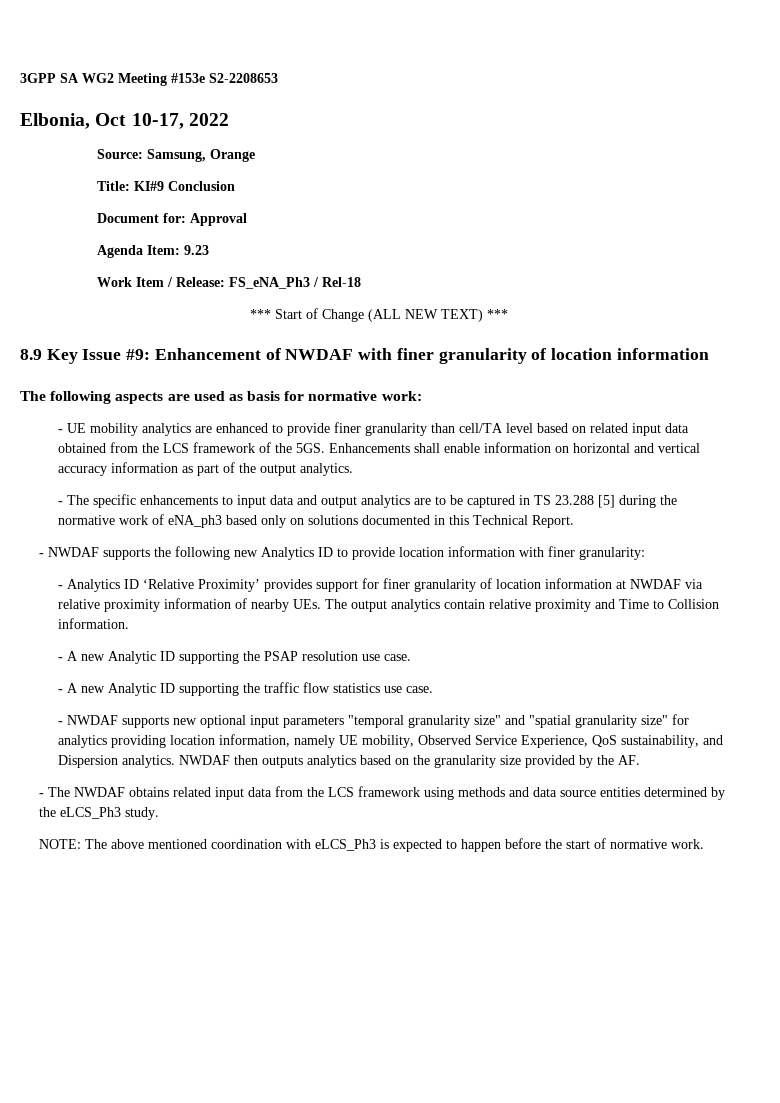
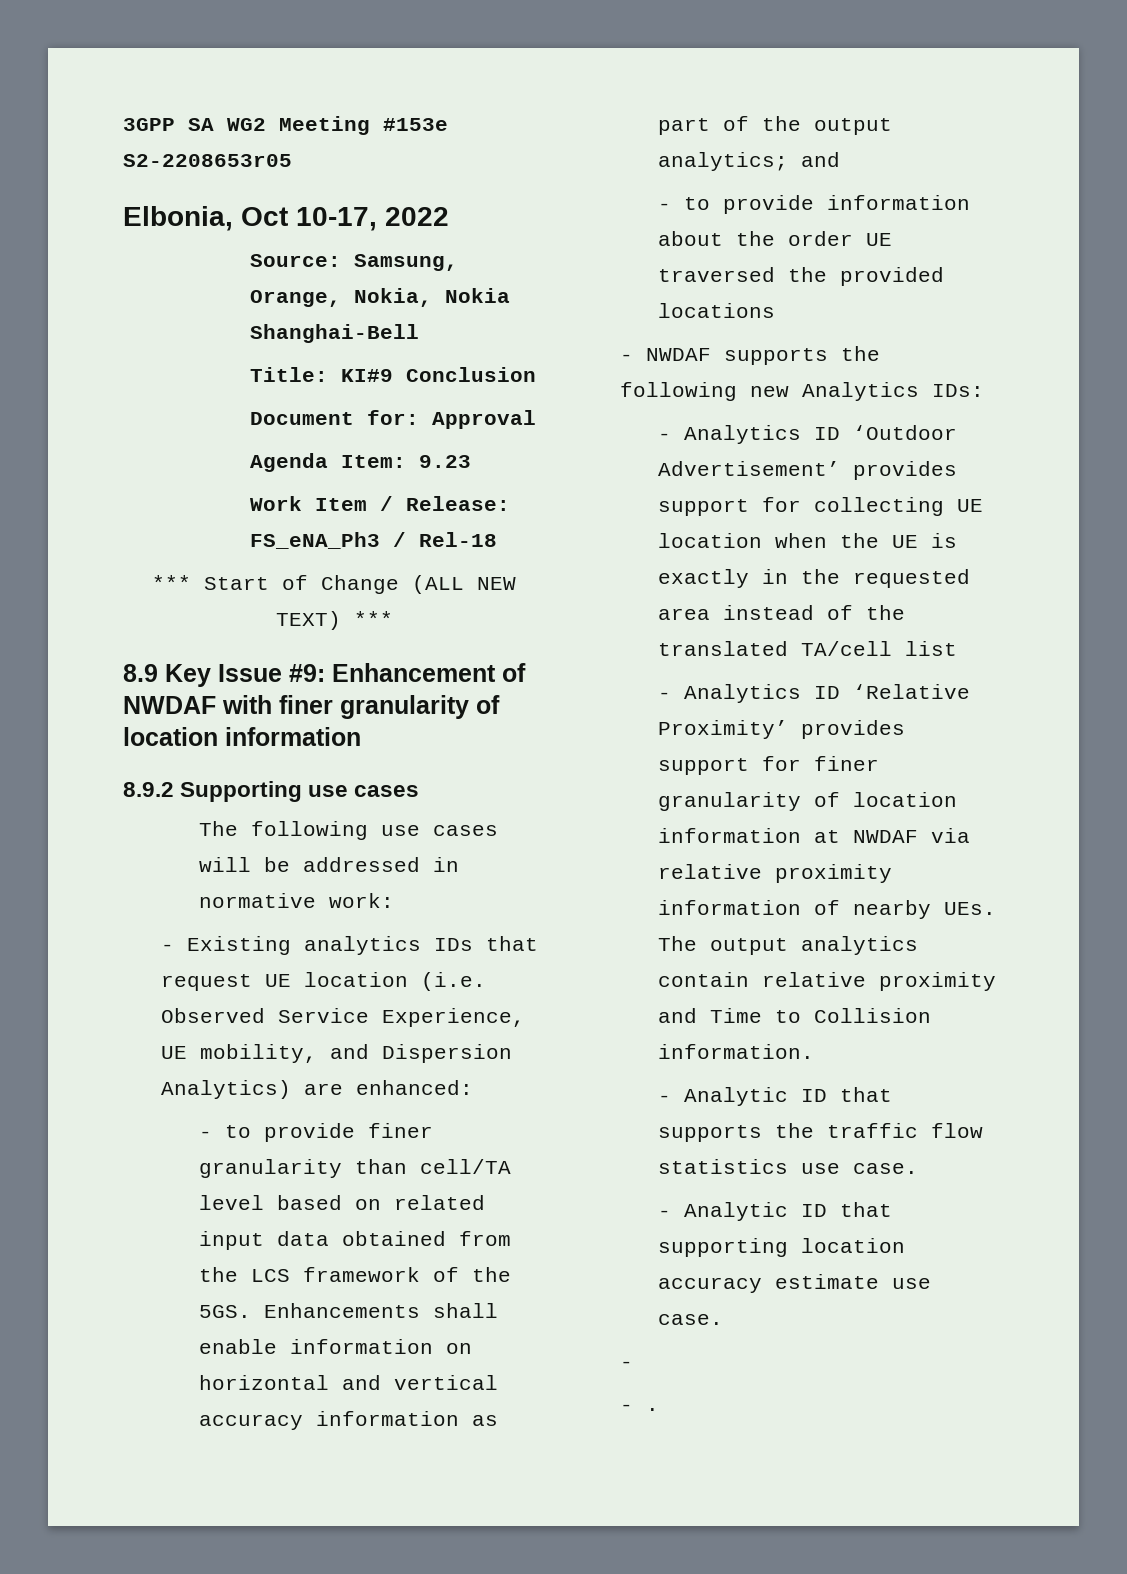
- 3GPP SA WG2 Meeting #153e S2-2208653
+ 3GPP SA WG2 Meeting #153e S2-2208653r05
- Source: Samsung, Orange
+ Source: Samsung, Orange, Nokia, Nokia Shanghai-Bell
- The following aspects are used as basis for normative work:
- - UE mobility analytics are enhanced to provide finer granularity than cell/TA level based on related input data obtained from the LCS framework of the 5GS.
+ 8.9.2 Supporting use cases
+ The following use cases will be addressed in normative work:
+ - Existing analytics IDs that request UE location (i.e. Observed Service Experience, UE mobility, and Dispersion Analytics) are enhanced:
+ - to provide finer granularity than cell/TA level based on related input data obtained from the LCS framework of the 5GS.
- Enhancements shall enable information on horizontal and vertical accuracy information as part of the output analytics.
- - The specific enhancements to input data and output analytics are to be captured in TS 23.288 [5] during the normative work of eNA_ph3 based only on solutions documented in this Technical Report.
+ Enhancements shall enable information on horizontal and vertical accuracy information as part of the output analytics; and
+ - to provide information about the order UE traversed the provided locations
- - NWDAF supports the following new Analytics ID to provide location information with finer granularity:
+ - NWDAF supports the following new Analytics IDs:
+ - Analytics ID ‘Outdoor Advertisement’ provides support for collecting UE location when the UE is exactly in the requested area instead of the translated TA/cell list
- - A new Analytic ID supporting the PSAP resolution use case.
- - A new Analytic ID supporting the traffic flow statistics use case.
+ - Analytic ID that supports the traffic flow statistics use case.
- - NWDAF supports new optional input parameters "temporal granularity size" and "spatial granularity size" for analytics providing location information, namely UE mobility, Observed Service Experience, QoS sustainability, and Dispersion analytics. NWDAF then outputs analytics based on the granularity size provided by the AF.
- - The NWDAF obtains related input data from the LCS framework using methods and data source entities determined by the eLCS_Ph3 study.
- NOTE: The above mentioned coordination with eLCS_Ph3 is expected to happen before the start of normative work.
+ - Analytic ID that supporting location accuracy estimate use case.
+ -
+ - .

